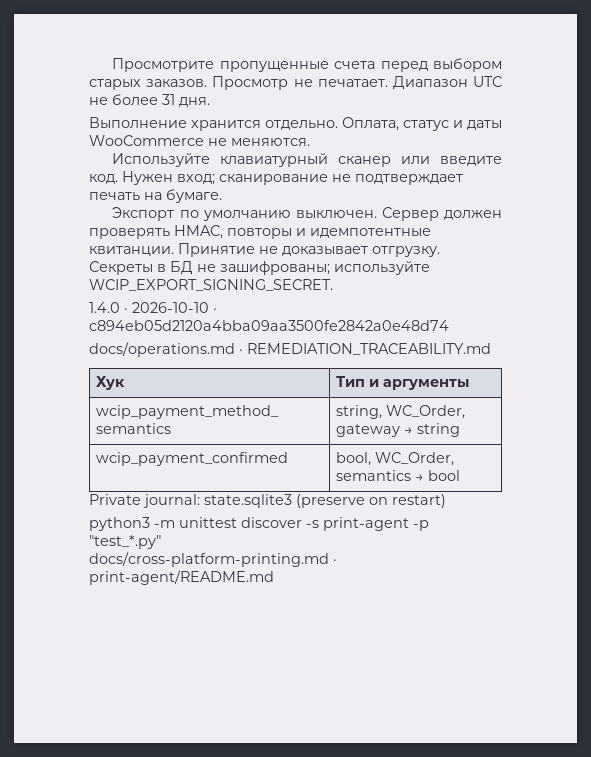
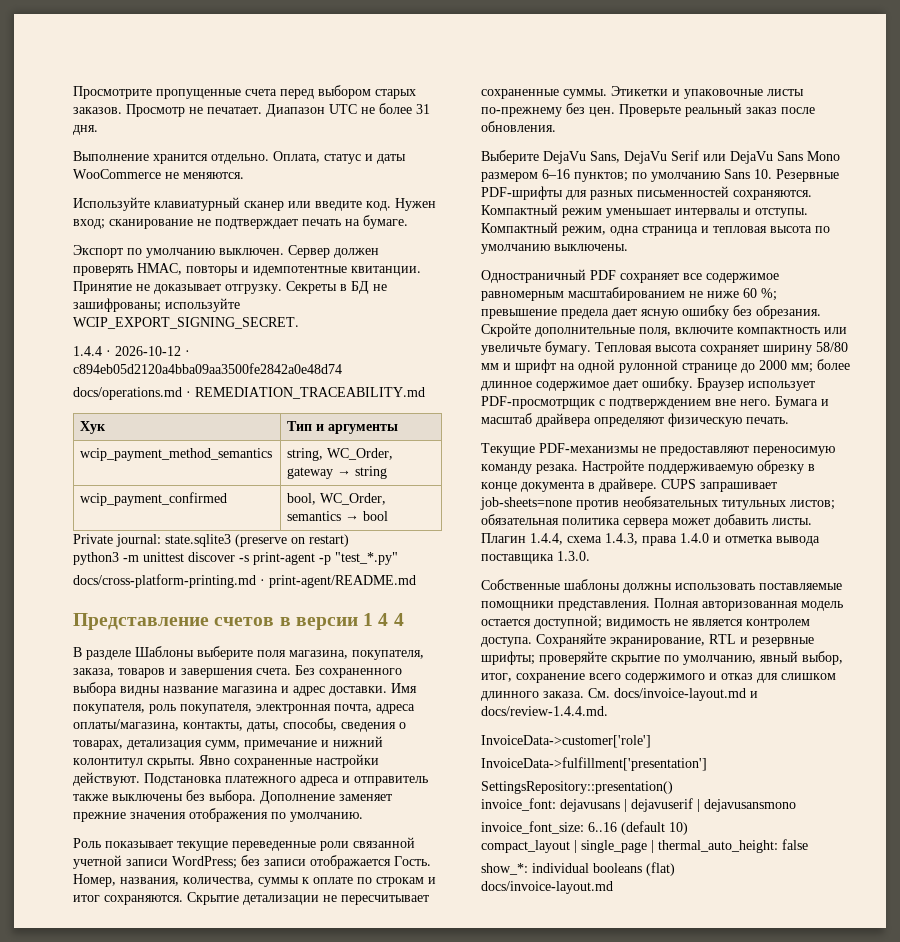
- 1.4.0 · 2026-10-10 · c894eb05d2120a4bba09aa3500fe2842a0e48d74
+ 1.4.4 · 2026-10-12 · c894eb05d2120a4bba09aa3500fe2842a0e48d74
+ Представление счетов в версии 1 4 4
+ В разделе Шаблоны выберите поля магазина, покупателя, заказа, товаров и завершения счета. Без сохраненного выбора видны название магазина и адрес доставки. Имя покупателя, роль покупателя, электронная почта, адреса оплаты/магазина, контакты, даты, способы, сведения о товарах, детализация сумм, примечание и нижний колонтитул скрыты. Явно сохраненные настройки действуют. Подстановка платежного адреса и отправитель также выключены без выбора. Дополнение заменяет прежние значения отображения по умолчанию.
+ Роль показывает текущие переведенные роли связанной учетной записи WordPress; без записи отображается Гость. Номер, названия, количества, суммы к оплате по строкам и итог сохраняются. Скрытие детализации не пересчитывает сохраненные суммы. Этикетки и упаковочные листы по-прежнему без цен. Проверьте реальный заказ после обновления.
+ Выберите DejaVu Sans, DejaVu Serif или DejaVu Sans Mono размером 6–16 пунктов; по умолчанию Sans 10. Резервные PDF-шрифты для разных письменностей сохраняются. Компактный режим уменьшает интервалы и отступы. Компактный режим, одна страница и тепловая высота по умолчанию выключены.
+ Одностраничный PDF сохраняет все содержимое равномерным масштабированием не ниже 60 %; превышение предела дает ясную ошибку без обрезания. Скройте дополнительные поля, включите компактность или увеличьте бумагу. Тепловая высота сохраняет ширину 58/80 мм и шрифт на одной рулонной странице до 2000 мм; более длинное содержимое дает ошибку. Браузер использует PDF-просмотрщик с подтверждением вне него. Бумага и масштаб драйвера определяют физическую печать.
+ Текущие PDF-механизмы не предоставляют переносимую команду резака. Настройте поддерживаемую обрезку в конце документа в драйвере. CUPS запрашивает job-sheets=none против необязательных титульных листов; обязательная политика сервера может добавить листы. Плагин 1.4.4, схема 1.4.3, права 1.4.0 и отметка вывода поставщика 1.3.0.
+ Собственные шаблоны должны использовать поставляемые помощники представления. Полная авторизованная модель остается доступной; видимость не является контролем доступа. Сохраняйте экранирование, RTL и резервные шрифты; проверяйте скрытие по умолчанию, явный выбор, итог, сохранение всего содержимого и отказ для слишком длинного заказа. См. docs/invoice-layout.md и docs/review-1.4.4.md.
+ InvoiceData->customer['role']
+ InvoiceData->fulfillment['presentation']
+ SettingsRepository::presentation()
+ invoice_font: dejavusans | dejavuserif | dejavusansmono
+ invoice_font_size: 6..16 (default 10)
+ compact_layout | single_page | thermal_auto_height: false
+ show_*: individual booleans (flat)
+ docs/invoice-layout.md

